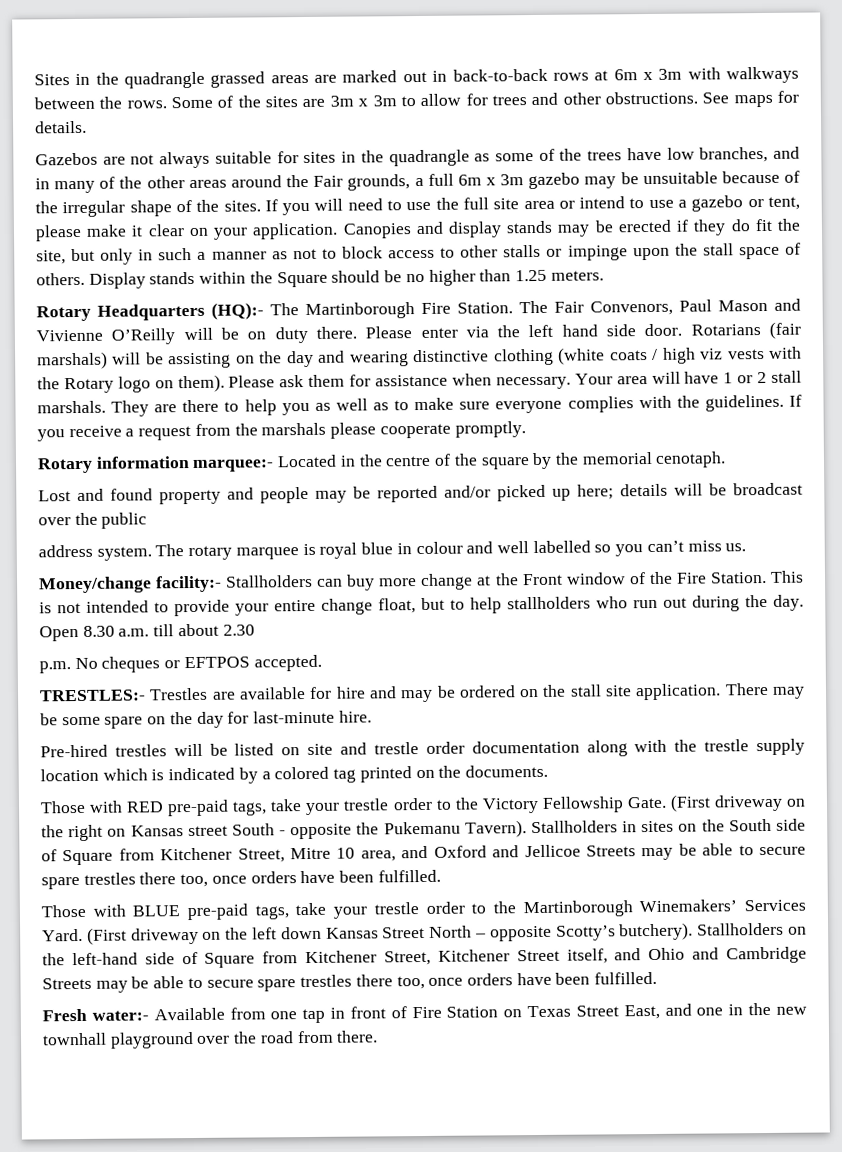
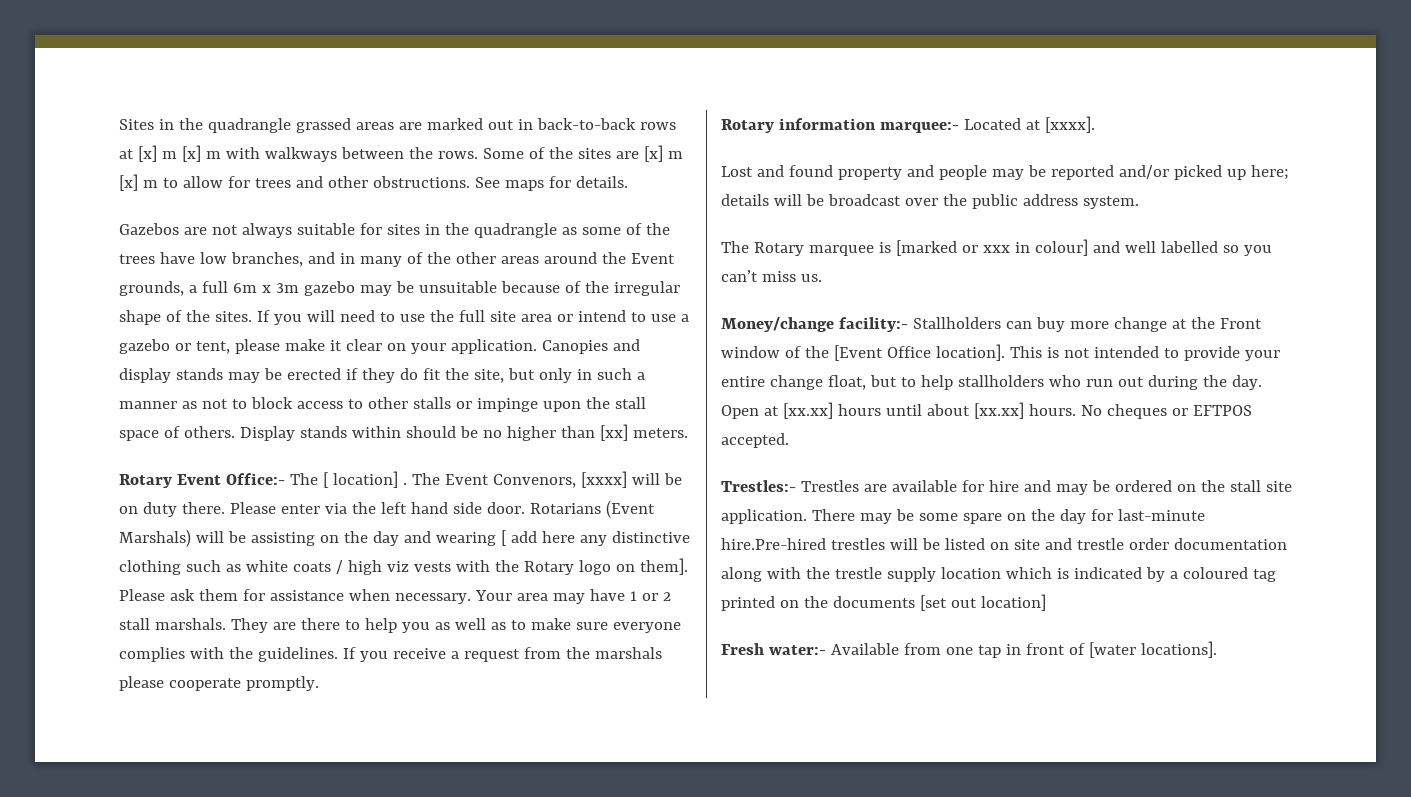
- Sites in the quadrangle grassed areas are marked out in back-to-back rows at 6m x 3m with walkways between the rows.
+ Sites in the quadrangle grassed areas are marked out in back-to-back rows at [x] m [x] m with walkways between the rows.
- Some of the sites are 3m x 3m to allow for trees and other obstructions.
+ Some of the sites are [x] m [x] m to allow for trees and other obstructions.
- Gazebos are not always suitable for sites in the quadrangle as some of the trees have low branches, and in many of the other areas around the Fair grounds, a full 6m x 3m gazebo may be unsuitable because of the irregular shape of the sites.
+ Gazebos are not always suitable for sites in the quadrangle as some of the trees have low branches, and in many of the other areas around the Event grounds, a full 6m x 3m gazebo may be unsuitable because of the irregular shape of the sites.
- Display stands within the Square should be no higher than 1.25 meters.
+ Display stands within should be no higher than [xx] meters.
- Rotary Headquarters (HQ):- The Martinborough Fire Station. The Fair Convenors, Paul Mason and Vivienne O’Reilly will be on duty there.
+ Rotary Event Office:- The [ location] . The Event Convenors, [xxxx] will be on duty there.
- Rotarians (fair marshals) will be assisting on the day and wearing distinctive clothing (white coats / high viz vests with the Rotary logo on them).
+ Rotarians (Event Marshals) will be assisting on the day and wearing [ add here any distinctive clothing such as white coats / high viz vests with the Rotary logo on them].
- Your area will have 1 or 2 stall marshals.
+ Your area may have 1 or 2 stall marshals.
- Rotary information marquee:- Located in the centre of the square by the memorial cenotaph.
+ Rotary information marquee:- Located at [xxxx].
- Lost and found property and people may be reported and/or picked up here; details will be broadcast over the public
- address system. The rotary marquee is royal blue in colour and well labelled so you can’t miss us.
+ Lost and found property and people may be reported and/or picked up here; details will be broadcast over the public address system.
+ The Rotary marquee is [marked or xxx in colour] and well labelled so you can’t miss us.
- Money/change facility:- Stallholders can buy more change at the Front window of the Fire Station.
+ Money/change facility:- Stallholders can buy more change at the Front window of the [Event Office location].
- Open 8.30 a.m. till about 2.30
- p.m. No cheques or EFTPOS accepted.
+ Open at [xx.xx] hours until about [xx.xx] hours. No cheques or EFTPOS accepted.
- TRESTLES:- Trestles are available for hire and may be ordered on the stall site application.
+ Trestles:- Trestles are available for hire and may be ordered on the stall site application.
- There may be some spare on the day for last-minute hire.
- Pre-hired trestles will be listed on site and trestle order documentation along with the trestle supply location which is indicated by a colored tag printed on the documents.
- Those with RED pre-paid tags, take your trestle order to the Victory Fellowship Gate. (First driveway on the right on Kansas street South - opposite the Pukemanu Tavern). Stallholders in sites on the South side of Square from Kitchener Street, Mitre 10 area, and Oxford and Jellicoe Streets may be able to secure spare trestles there too, once orders have been fulfilled.
- Those with BLUE pre-paid tags, take your trestle order to the Martinborough Winemakers’ Services Yard. (First driveway on the left down Kansas Street North – opposite Scotty’s butchery). Stallholders on the left-hand side of Square from Kitchener Street, Kitchener Street itself, and Ohio and Cambridge Streets may be able to secure spare trestles there too, once orders have been fulfilled.
+ There may be some spare on the day for last-minute hire.Pre-hired trestles will be listed on site and trestle order documentation along with the trestle supply location which is indicated by a coloured tag printed on the documents [set out location]
- Fresh water:- Available from one tap in front of Fire Station on Texas Street East, and one in the new townhall playground over the road from there.
+ Fresh water:- Available from one tap in front of [water locations].

